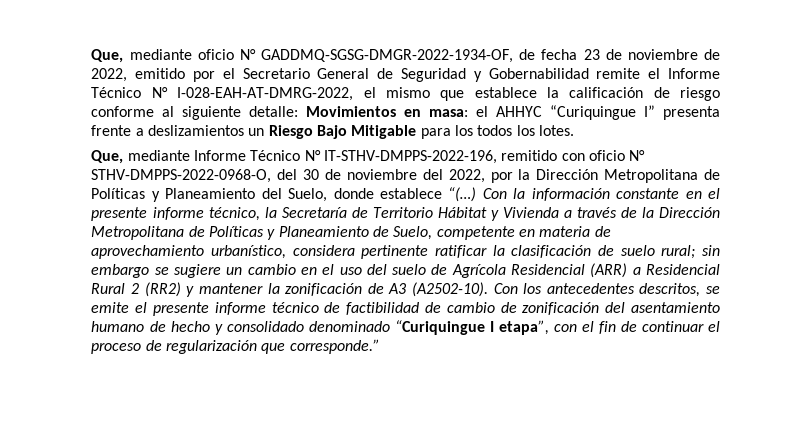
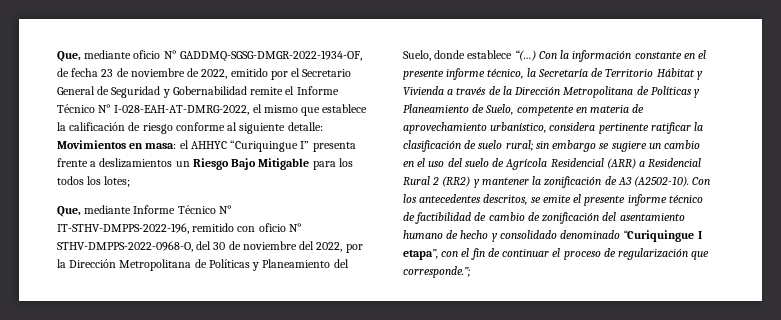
- Que, mediante oficio N° GADDMQ-SGSG-DMGR-2022-1934-OF, de fecha 23 de noviembre de 2022, emitido por el Secretario General de Seguridad y Gobernabilidad remite el Informe Técnico N° I-028-EAH-AT-DMRG-2022, el mismo que establece la calificación de riesgo conforme al siguiente detalle: Movimientos en masa: el AHHYC “Curiquingue I” presenta frente a deslizamientos un Riesgo Bajo Mitigable para los todos los lotes.
+ Que, mediante oficio N° GADDMQ-SGSG-DMGR-2022-1934-OF, de fecha 23 de noviembre de 2022, emitido por el Secretario General de Seguridad y Gobernabilidad remite el Informe Técnico N° I-028-EAH-AT-DMRG-2022, el mismo que establece la calificación de riesgo conforme al siguiente detalle: Movimientos en masa: el AHHYC “Curiquingue I” presenta frente a deslizamientos un Riesgo Bajo Mitigable para los todos los lotes;
- Con los antecedentes descritos, se emite el presente informe técnico de factibilidad de cambio de zonificación del asentamiento humano de hecho y consolidado denominado “Curiquingue I etapa”, con el fin de continuar el proceso de regularización que corresponde.”
+ Con los antecedentes descritos, se emite el presente informe técnico de factibilidad de cambio de zonificación del asentamiento humano de hecho y consolidado denominado “Curiquingue I etapa”, con el fin de continuar el proceso de regularización que corresponde.”;

